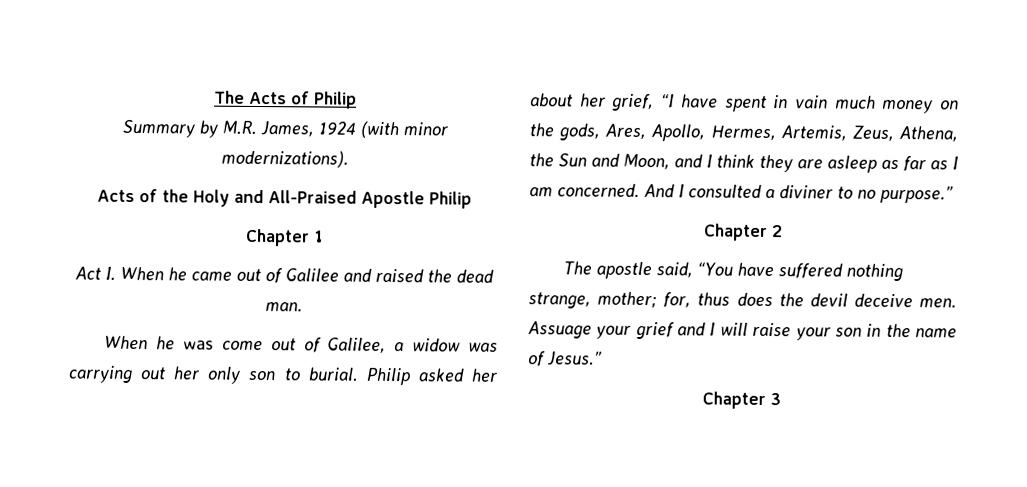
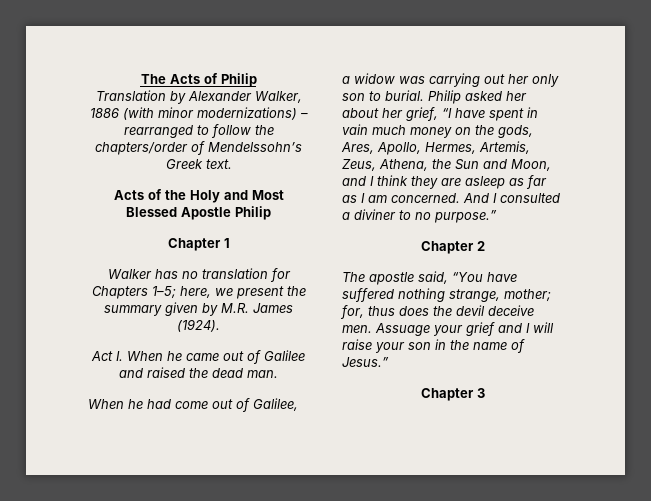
- Summary by M.R. James, 1924 (with minor modernizations).
+ Translation by Alexander Walker, 1886 (with minor modernizations) – rearranged to follow the chapters/order of Mendelssohn’s Greek text.
- Acts of the Holy and All-Praised Apostle Philip
+ Acts of the Holy and Most Blessed Apostle Philip
+ Walker has no translation for Chapters 1–5; here, we present the summary given by M.R. James (1924).
- When he was come out of Galilee, a widow was carrying out her only son to burial.
+ When he had come out of Galilee, a widow was carrying out her only son to burial.

